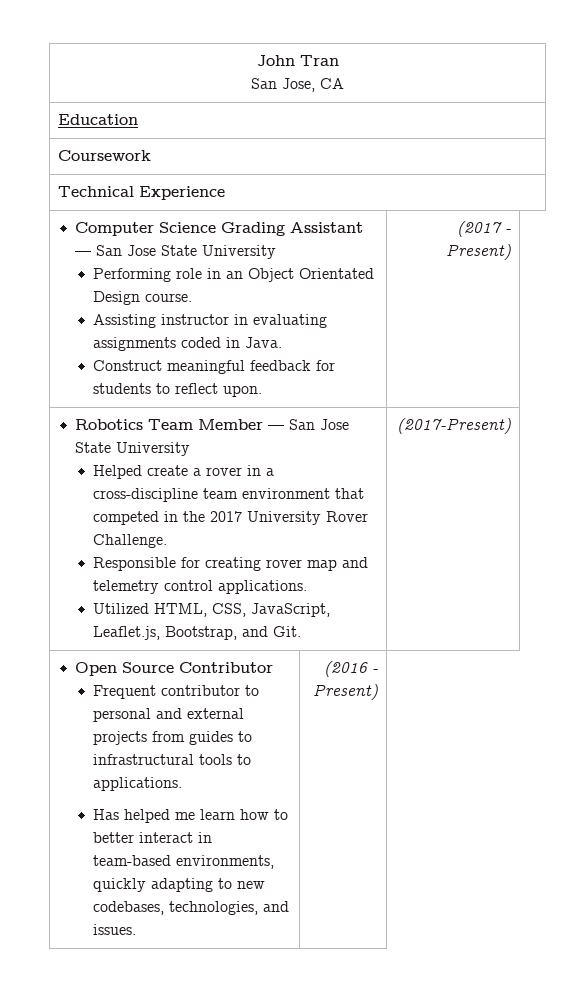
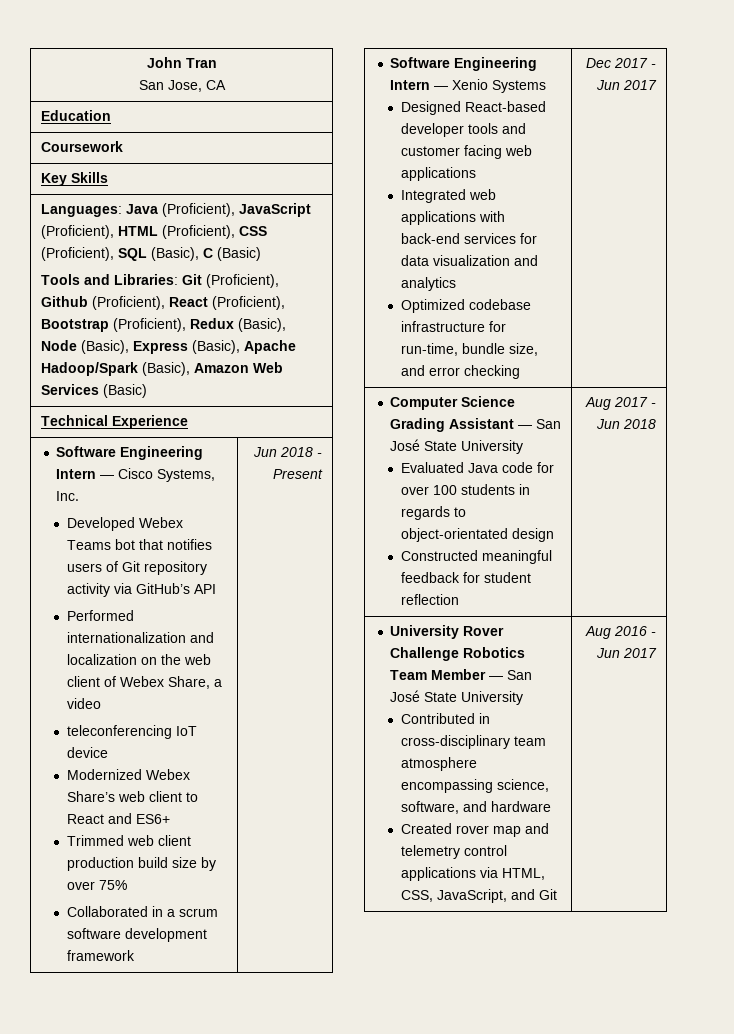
+ Key Skills
+ Languages: Java (Proficient), JavaScript (Proficient), HTML (Proficient), CSS (Proficient), SQL (Basic), C (Basic)
+ Tools and Libraries: Git (Proficient), Github (Proficient), React (Proficient), Bootstrap (Proficient), Redux (Basic), Node (Basic), Express (Basic), Apache Hadoop/Spark (Basic), Amazon Web Services (Basic)
  Technical Experience
+ Software Engineering Intern — Cisco Systems, Inc.
+ Developed Webex Teams bot that notifies users of Git repository activity via GitHub’s API
+ Performed internationalization and localization on the web client of Webex Share, a video
+ teleconferencing IoT device
+ Modernized Webex Share’s web client to React and ES6+
+ Trimmed web client production build size by over 75%
+ Collaborated in a scrum software development framework | Jun 2018 - Present
+ Software Engineering Intern — Xenio Systems
+ Designed React-based developer tools and customer facing web applications
+ Integrated web applications with back-end services for data visualization and analytics
+ Optimized codebase infrastructure for run-time, bundle size, and error checking | Dec 2017 - Jun 2017
- Computer Science Grading Assistant — San Jose State University
- Performing role in an Object Orientated Design course.
- Assisting instructor in evaluating assignments coded in Java.
- Construct meaningful feedback for students to reflect upon. | (2017 - Present)
- Robotics Team Member — San Jose State University
- Helped create a rover in a cross-discipline team environment that competed in the 2017 University Rover Challenge.
- Responsible for creating rover map and telemetry control applications.
- Utilized HTML, CSS, JavaScript, Leaflet.js, Bootstrap, and Git. | (2017-Present)
- Open Source Contributor
- Frequent contributor to personal and external projects from guides to infrastructural tools to applications.
- Has helped me learn how to better interact in team-based environments, quickly adapting to new codebases, technologies, and issues. | (2016 - Present)
+ Computer Science Grading Assistant — San José State University
+ Evaluated Java code for over 100 students in regards to object-orientated design
+ Constructed meaningful feedback for student reflection | Aug 2017 - Jun 2018
+ University Rover Challenge Robotics Team Member — San José State University
+ Contributed in cross-disciplinary team atmosphere encompassing science, software, and hardware
+ Created rover map and telemetry control applications via HTML, CSS, JavaScript, and Git | Aug 2016 - Jun 2017

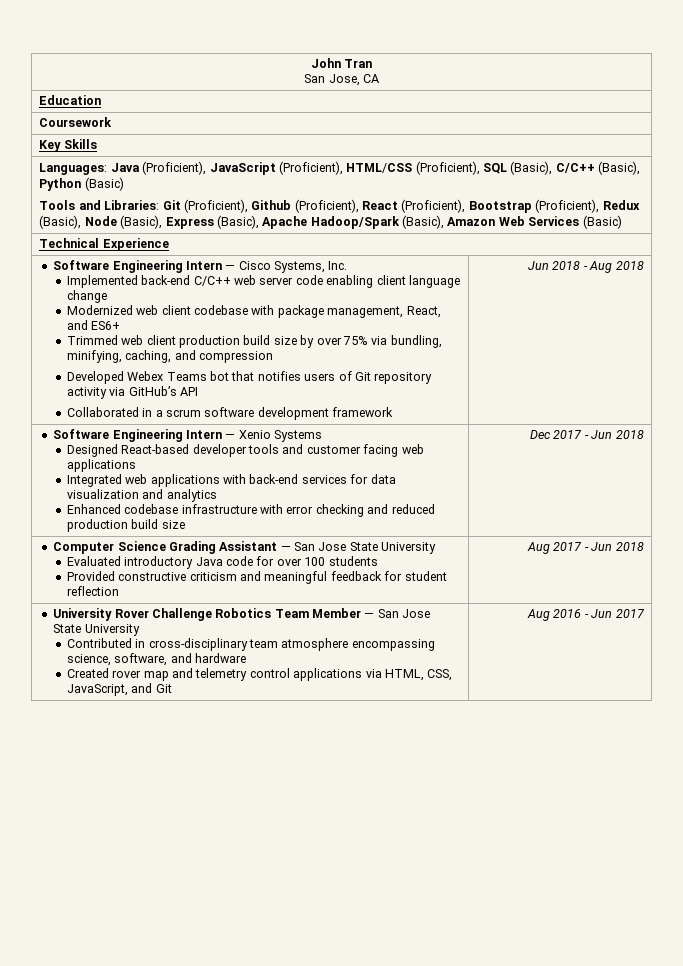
- Languages: Java (Proficient), JavaScript (Proficient), HTML (Proficient), CSS (Proficient), SQL (Basic), C (Basic)
+ Languages: Java (Proficient), JavaScript (Proficient), HTML/CSS (Proficient), SQL (Basic), C/C++ (Basic), Python (Basic)
+ Implemented back-end C/C++ web server code enabling client language change
+ Modernized web client codebase with package management, React, and ES6+
+ Trimmed web client production build size by over 75% via bundling, minifying, caching, and compression
- Performed internationalization and localization on the web client of Webex Share, a video
- teleconferencing IoT device
- Modernized Webex Share’s web client to React and ES6+
- Trimmed web client production build size by over 75%
- Jun 2018 - Present
+ Jun 2018 - Aug 2018
- Optimized codebase infrastructure for run-time, bundle size, and error checking
+ Enhanced codebase infrastructure with error checking and reduced production build size
- Dec 2017 - Jun 2017
+ Dec 2017 - Jun 2018
- Computer Science Grading Assistant — San José State University
- Evaluated Java code for over 100 students in regards to object-orientated design
- Constructed meaningful feedback for student reflection | Aug 2017 - Jun 2018
+ Computer Science Grading Assistant — San Jose State University
+ Evaluated introductory Java code for over 100 students
+ Provided constructive criticism and meaningful feedback for student reflection | Aug 2017 - Jun 2018
- University Rover Challenge Robotics Team Member — San José State University
+ University Rover Challenge Robotics Team Member — San Jose State University

